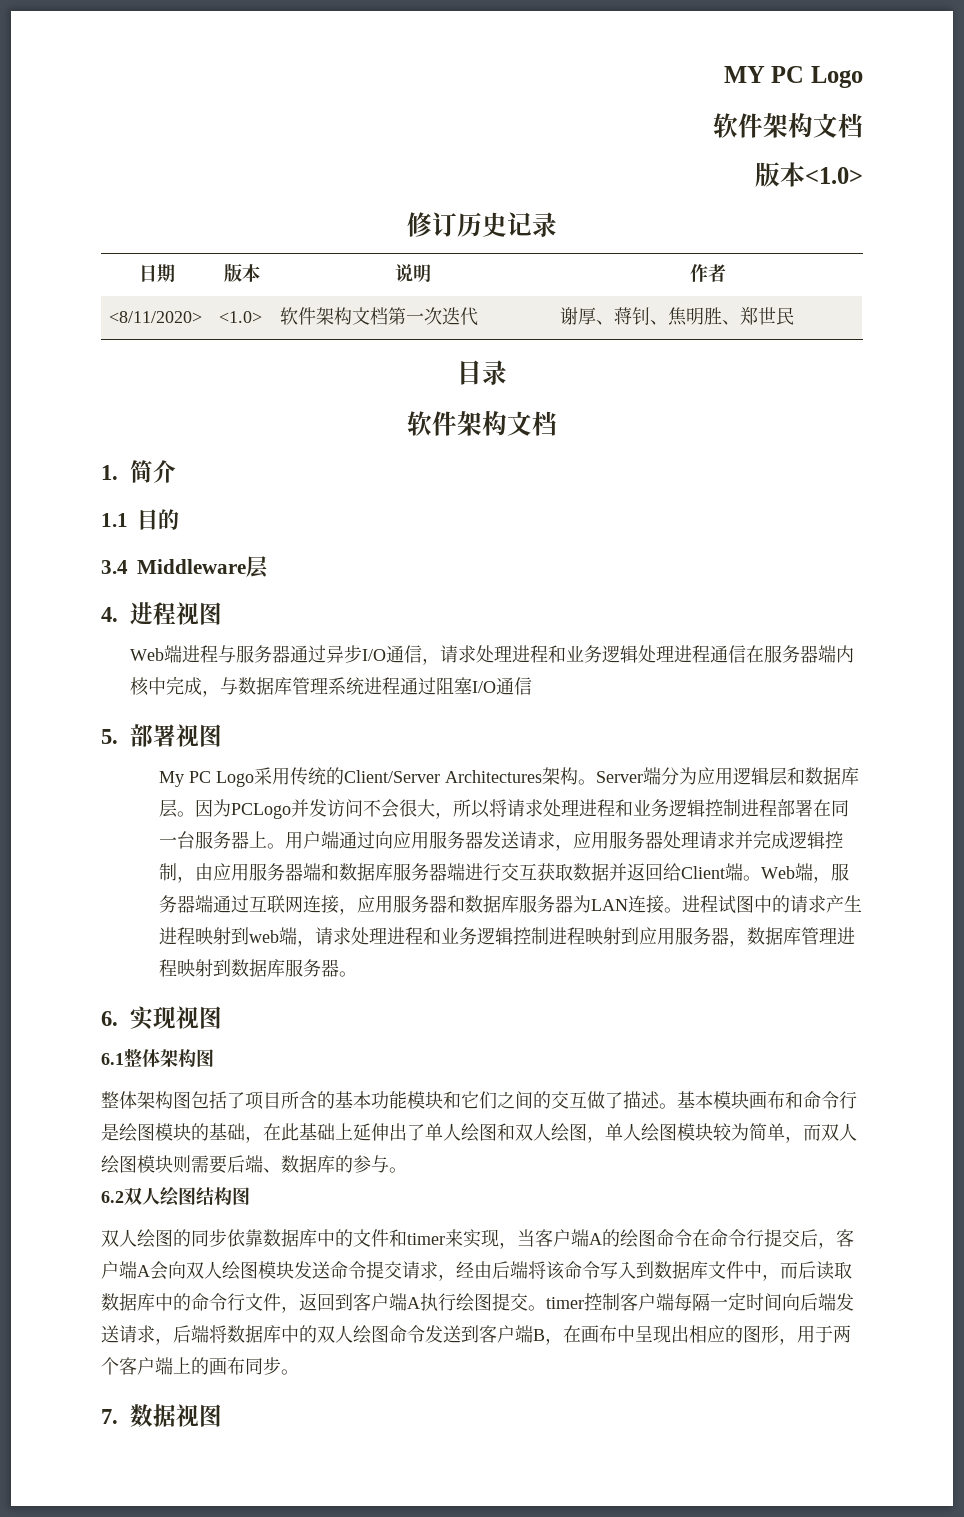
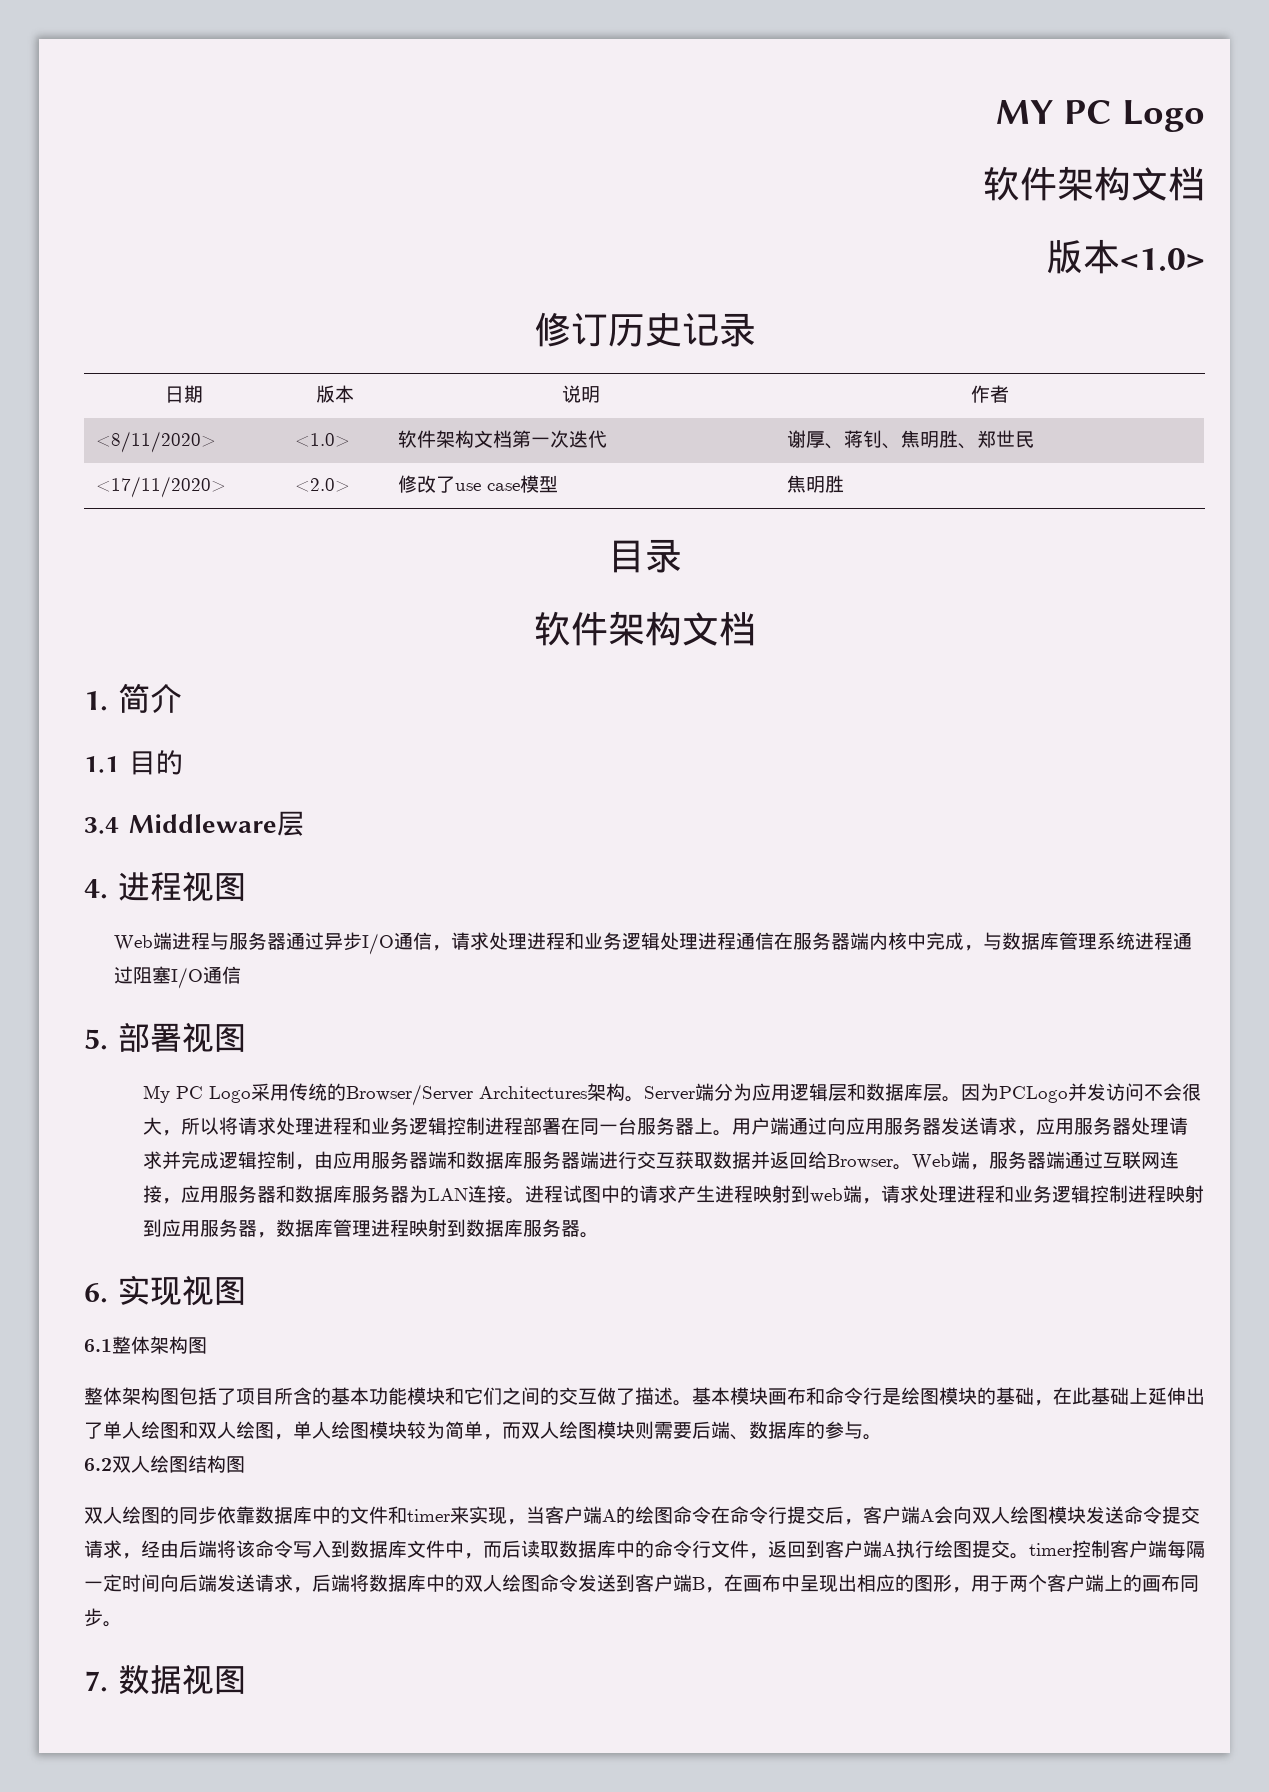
+ <17/11/2020> | <2.0> | 修改了use case模型 | 焦明胜
- My PC Logo采用传统的Client/Server Architectures架构。
+ My PC Logo采用传统的Browser/Server Architectures架构。
- 用户端通过向应用服务器发送请求，应用服务器处理请求并完成逻辑控制，由应用服务器端和数据库服务器端进行交互获取数据并返回给Client端。
+ 用户端通过向应用服务器发送请求，应用服务器处理请求并完成逻辑控制，由应用服务器端和数据库服务器端进行交互获取数据并返回给Browser。

